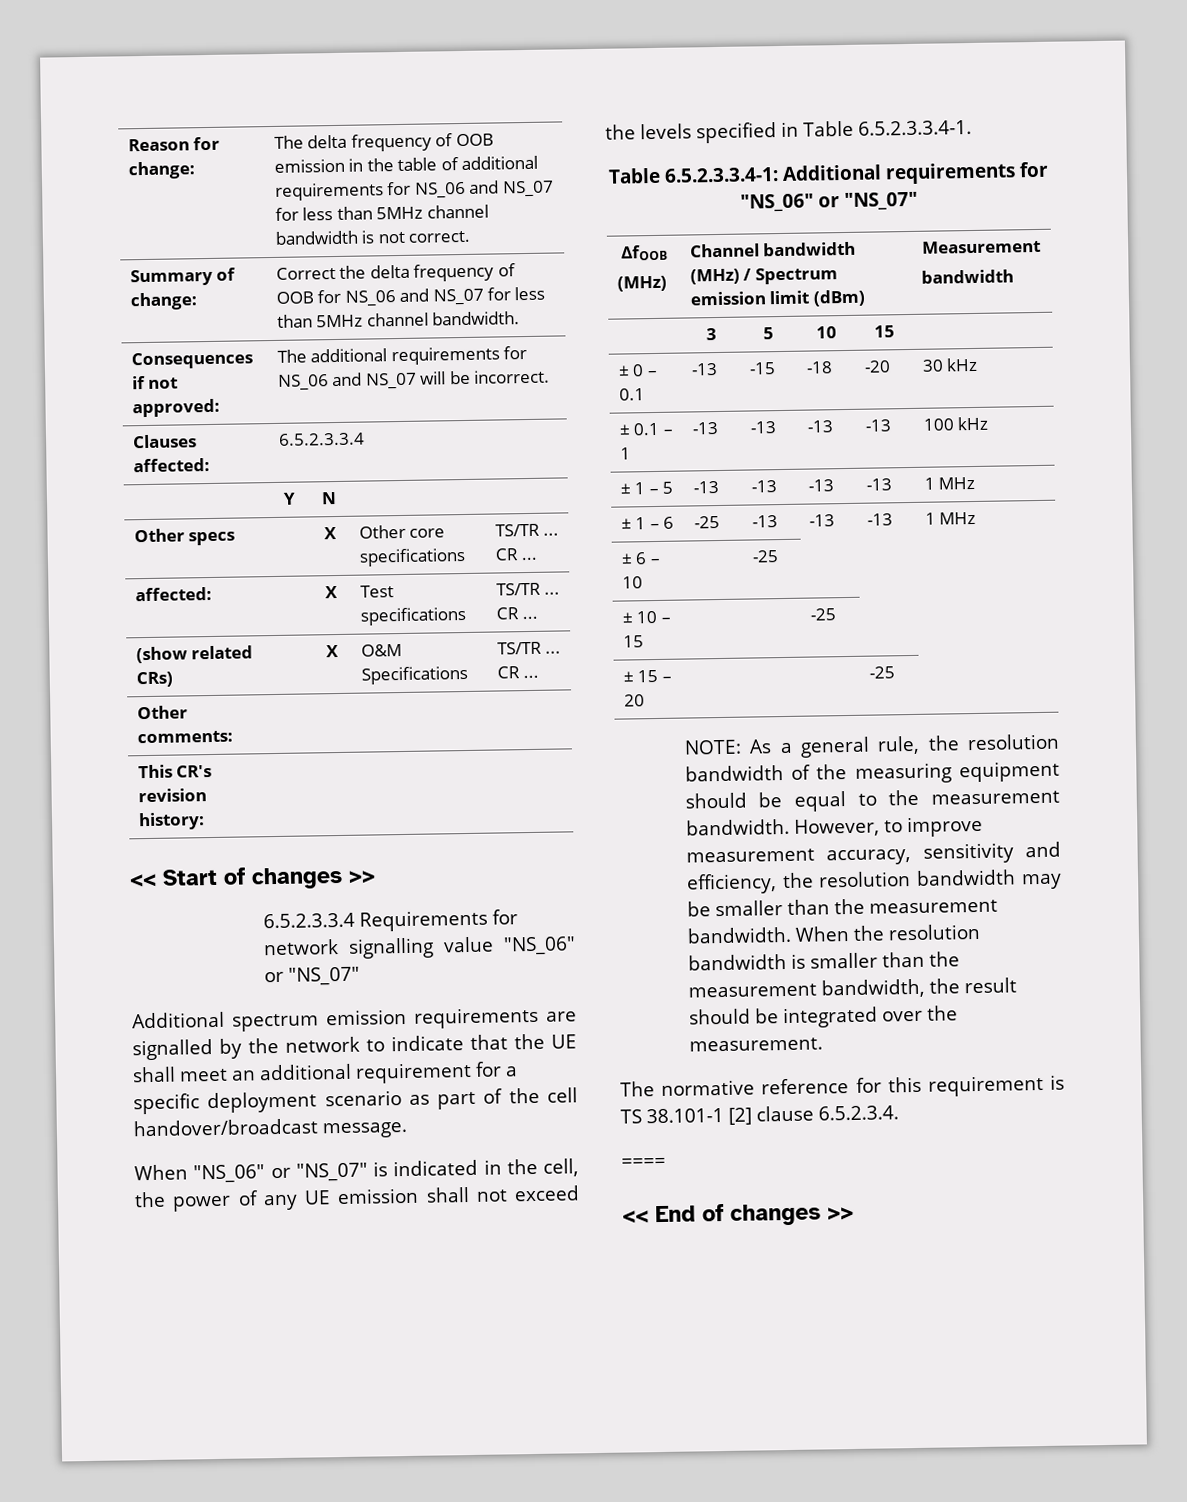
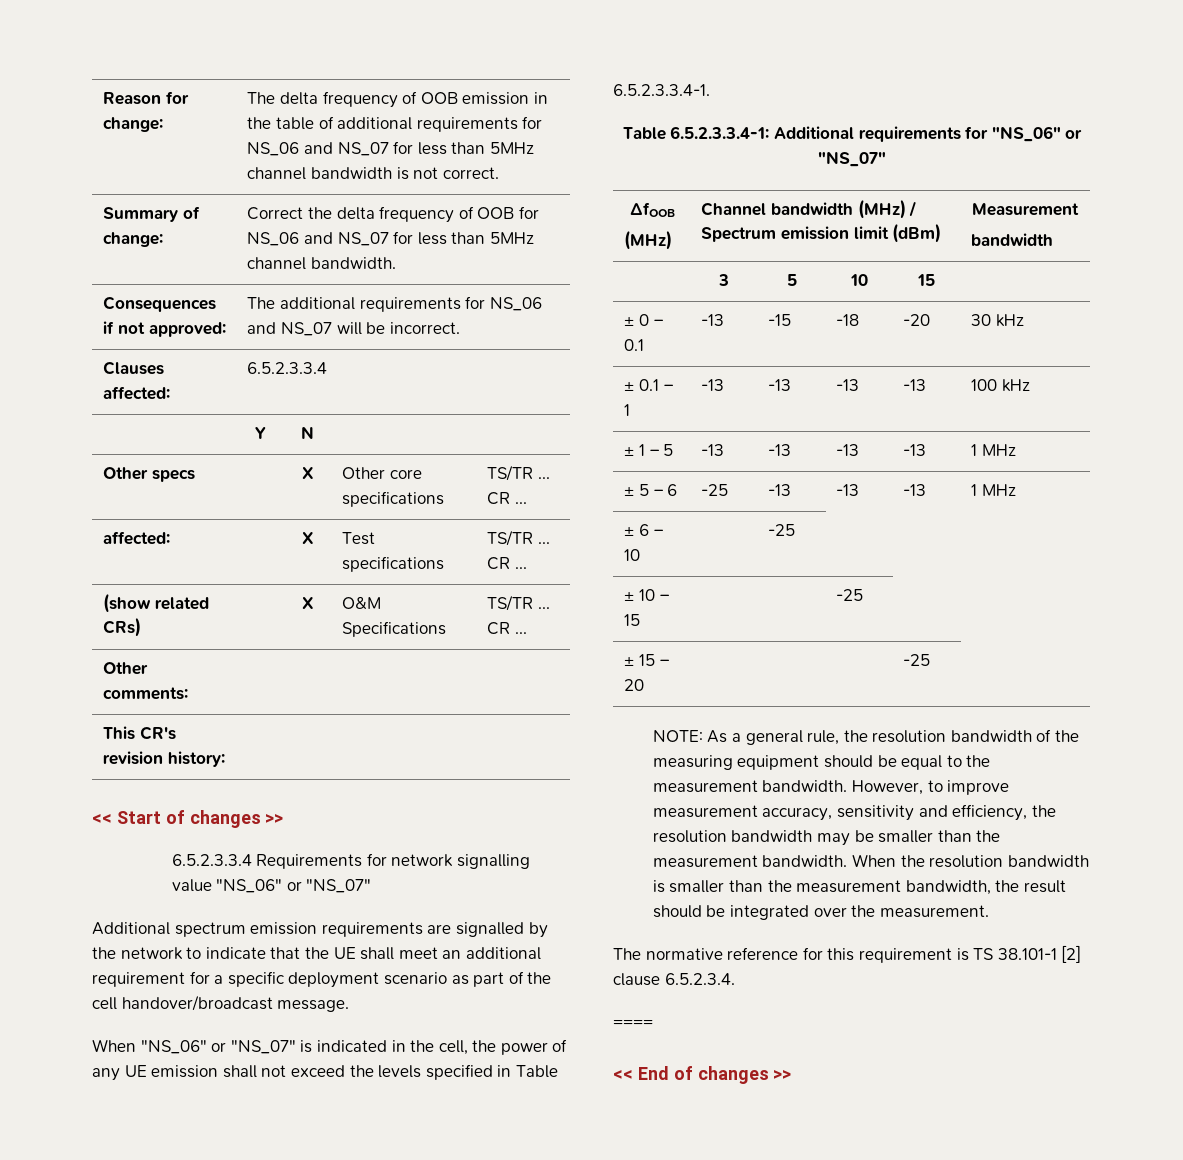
- ± 1 – 6 | -25 | -13 | -13 | -13 | 1 MHz
+ ± 5 – 6 | -25 | -13 | -13 | -13 | 1 MHz

